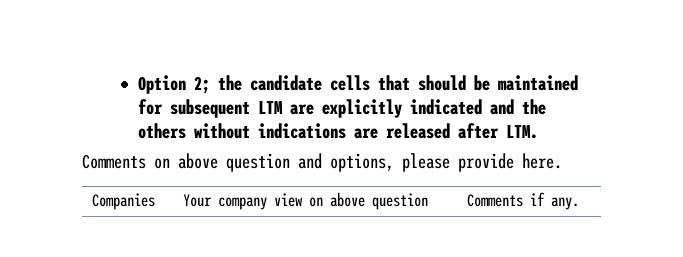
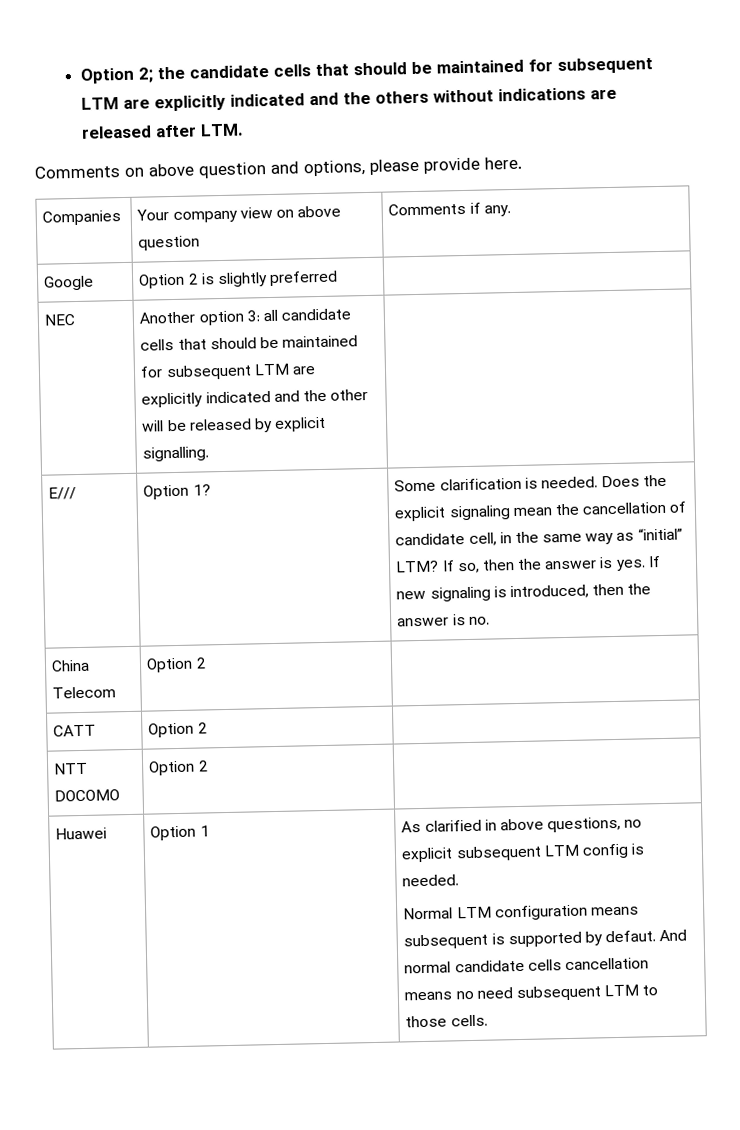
+ Google | Option 2 is slightly preferred |
+ NEC | Another option 3: all candidate cells that should be maintained for subsequent LTM are explicitly indicated and the other will be released by explicit signalling. |
+ E/// | Option 1? | Some clarification is needed. Does the explicit signaling mean the cancellation of candidate cell, in the same way as “initial” LTM? If so, then the answer is yes. If new signaling is introduced, then the answer is no.
+ China Telecom | Option 2 |
+ CATT | Option 2 |
+ NTT DOCOMO | Option 2 |
+ Huawei | Option 1 | As clarified in above questions, no explicit subsequent LTM config is needed.
+ Normal LTM configuration means subsequent is supported by defaut. And normal candidate cells cancellation means no need subsequent LTM to those cells.

